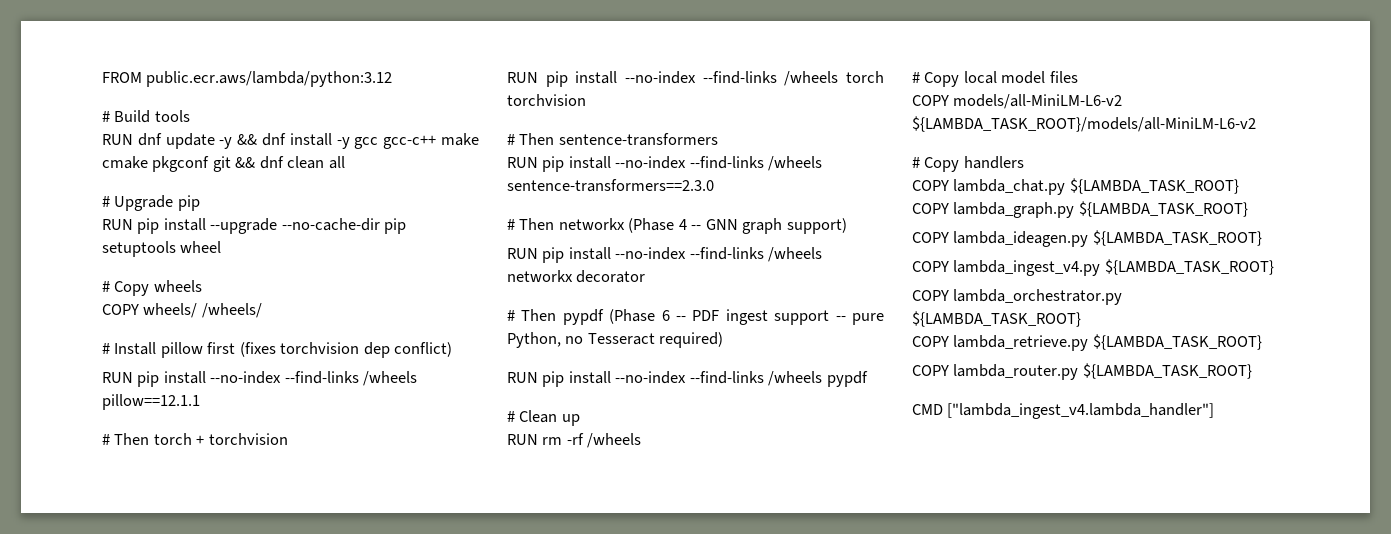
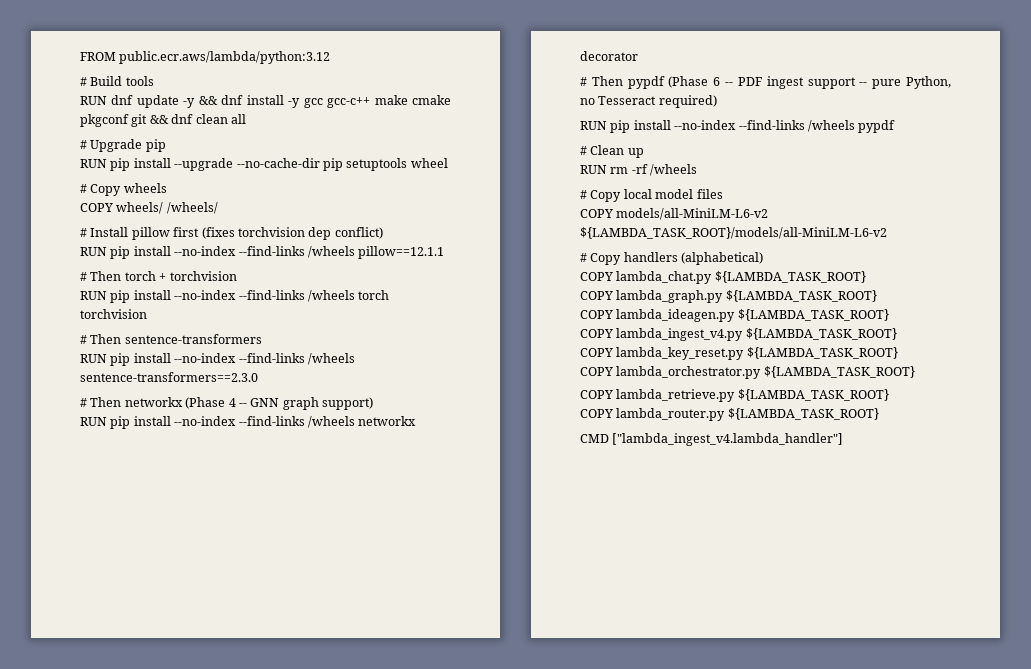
- # Copy handlers
+ # Copy handlers (alphabetical)
+ COPY lambda_key_reset.py ${LAMBDA_TASK_ROOT}

